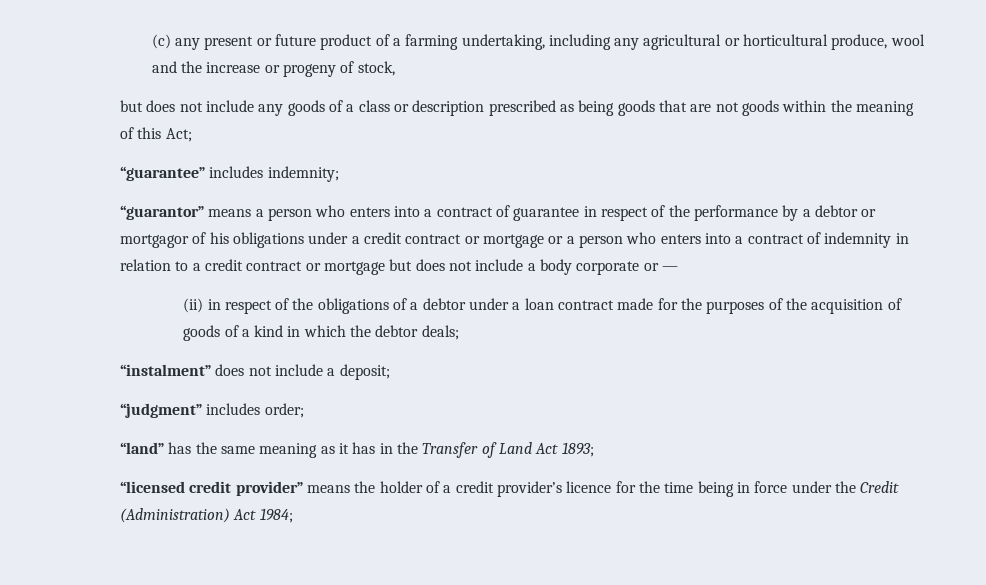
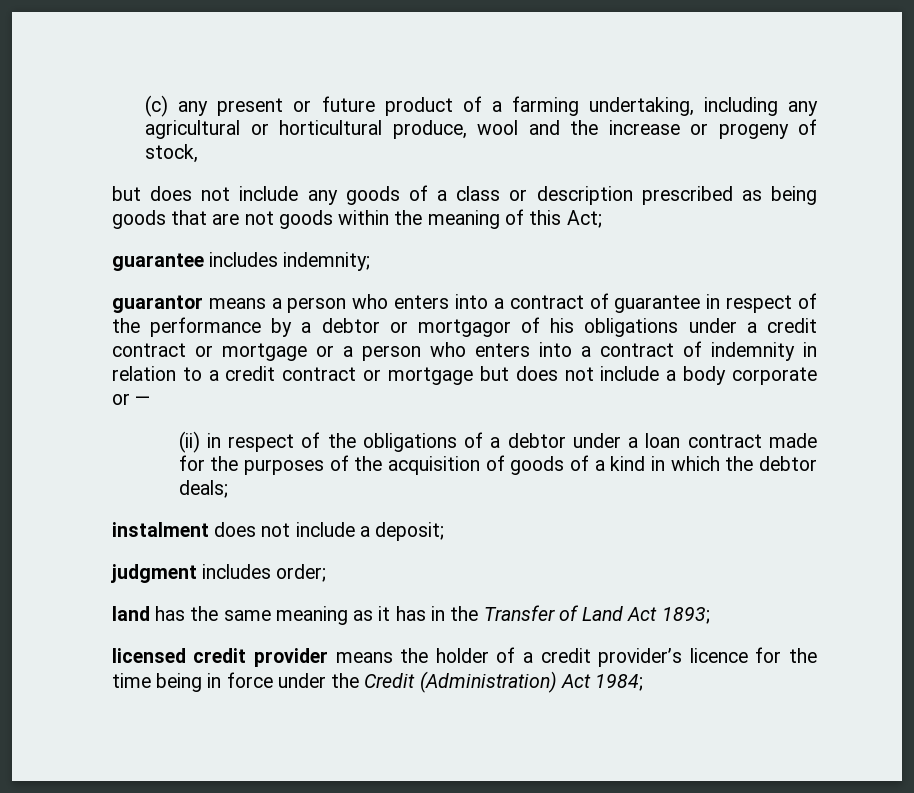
- “guarantee” includes indemnity;
+ guarantee includes indemnity;
- “guarantor” means a person who enters into a contract of guarantee in respect of the performance by a debtor or mortgagor of his obligations under a credit contract or mortgage or a person who enters into a contract of indemnity in relation to a credit contract or mortgage but does not include a body corporate or —
+ guarantor means a person who enters into a contract of guarantee in respect of the performance by a debtor or mortgagor of his obligations under a credit contract or mortgage or a person who enters into a contract of indemnity in relation to a credit contract or mortgage but does not include a body corporate or —
- “instalment” does not include a deposit;
+ instalment does not include a deposit;
- “judgment” includes order;
+ judgment includes order;
- “land” has the same meaning as it has in the Transfer of Land Act 1893;
+ land has the same meaning as it has in the Transfer of Land Act 1893;
- “licensed credit provider” means the holder of a credit provider’s licence for the time being in force under the Credit (Administration) Act 1984;
+ licensed credit provider means the holder of a credit provider’s licence for the time being in force under the Credit (Administration) Act 1984;

